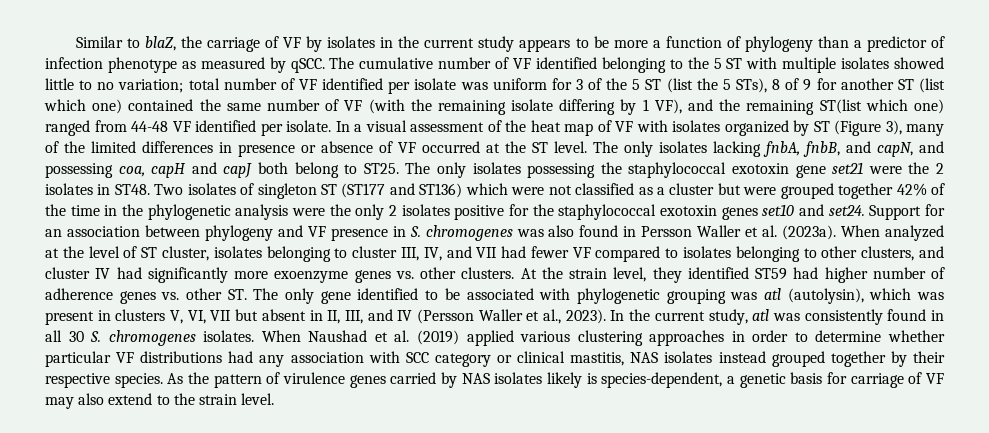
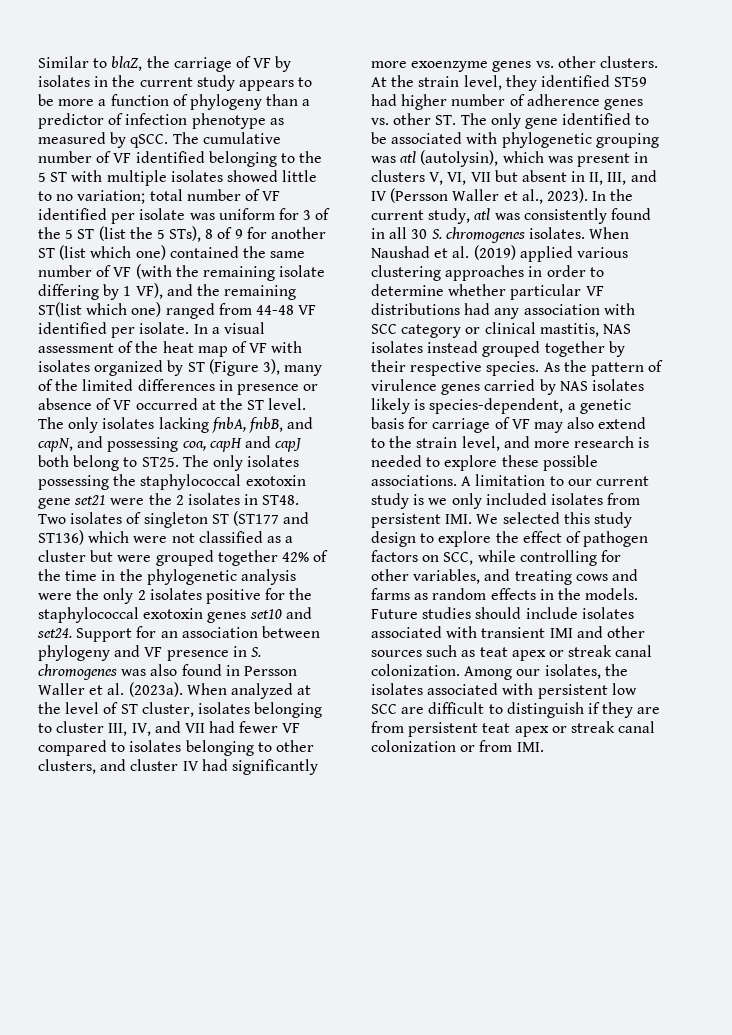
- As the pattern of virulence genes carried by NAS isolates likely is species-dependent, a genetic basis for carriage of VF may also extend to the strain level.
+ As the pattern of virulence genes carried by NAS isolates likely is species-dependent, a genetic basis for carriage of VF may also extend to the strain level, and more research is needed to explore these possible associations. A limitation to our current study is we only included isolates from persistent IMI. We selected this study design to explore the effect of pathogen factors on SCC, while controlling for other variables, and treating cows and farms as random effects in the models. Future studies should include isolates associated with transient IMI and other sources such as teat apex or streak canal colonization. Among our isolates, the isolates associated with persistent low SCC are difficult to distinguish if they are from persistent teat apex or streak canal colonization or from IMI.

